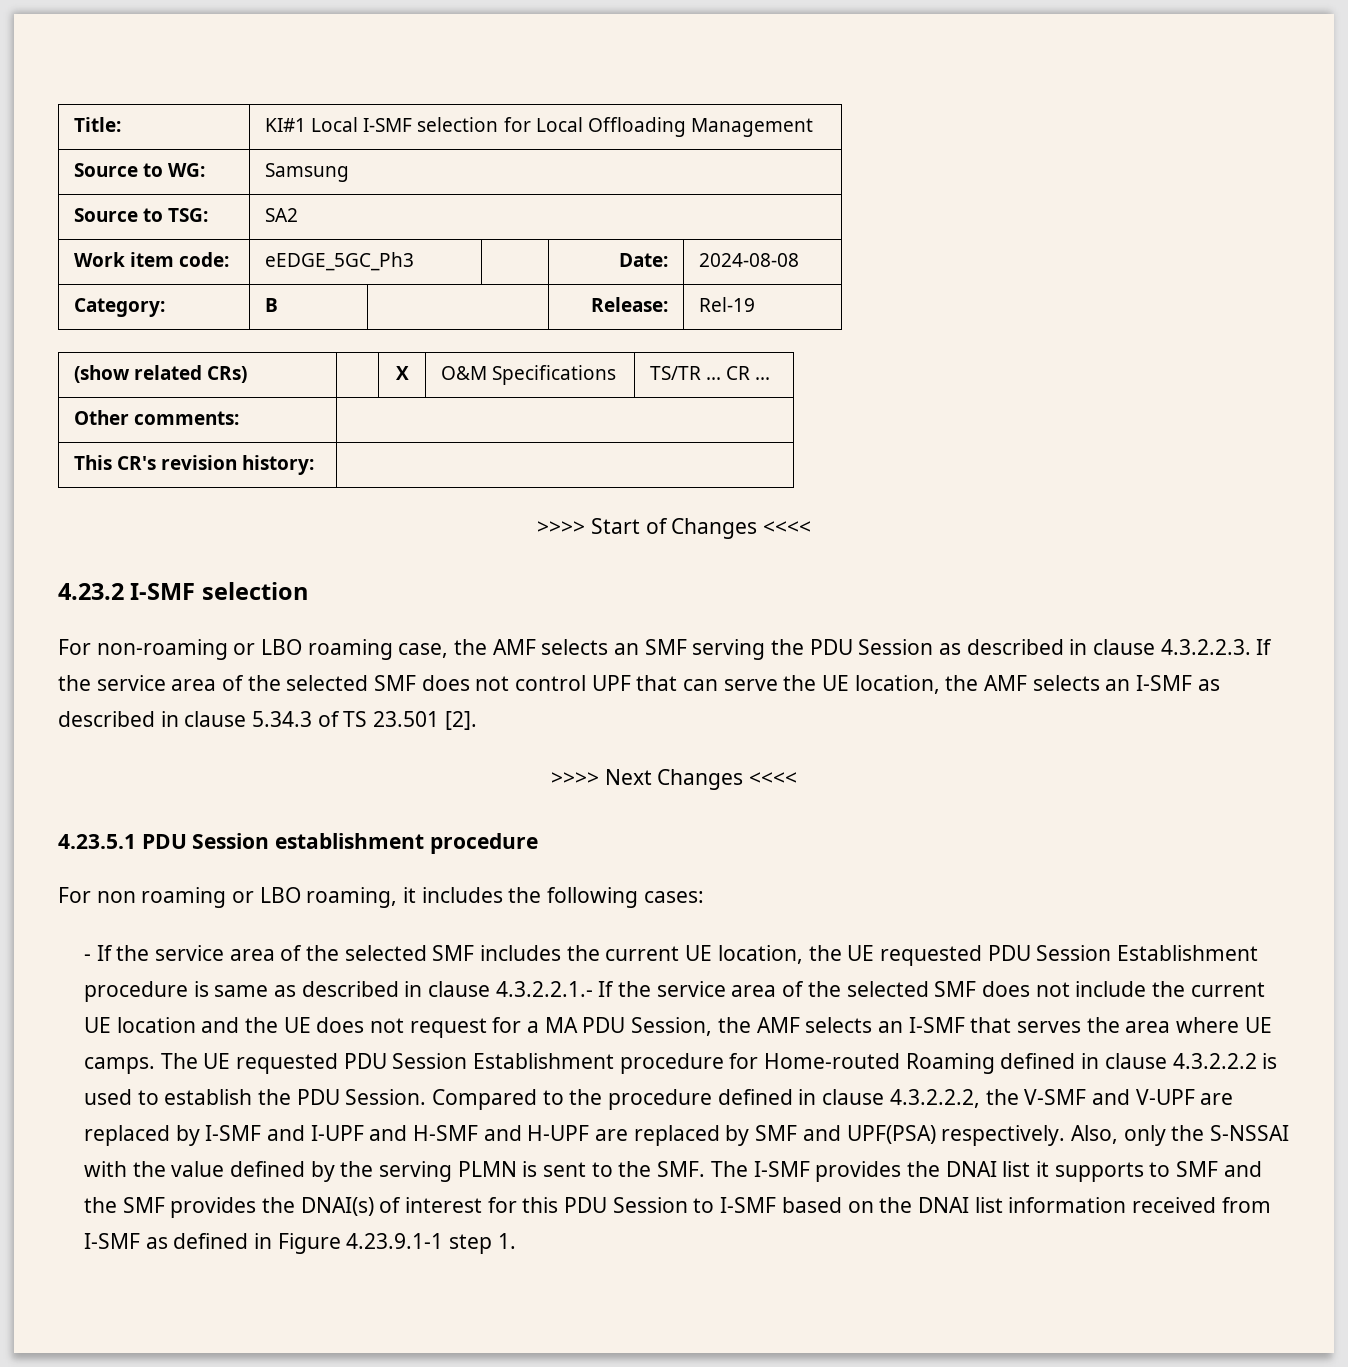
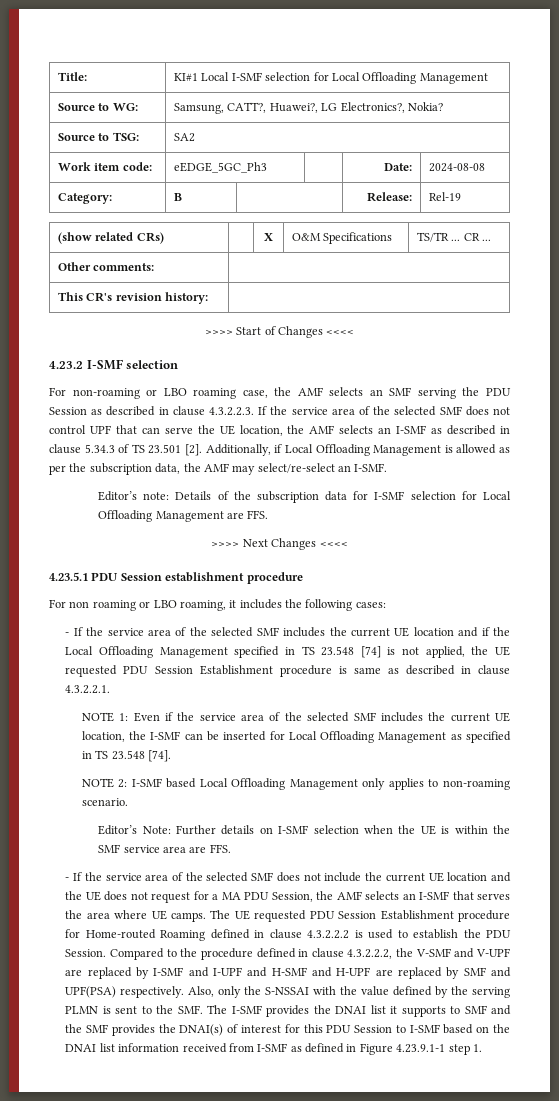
- Source to WG: | Samsung
+ Source to WG: | Samsung, CATT?, Huawei?, LG Electronics?, Nokia?
+ Additionally, if Local Offloading Management is allowed as per the subscription data, the AMF may select/re-select an I-SMF.
+ Editor’s note: Details of the subscription data for I-SMF selection for Local Offloading Management are FFS.
- - If the service area of the selected SMF includes the current UE location, the UE requested PDU Session Establishment procedure is same as described in clause 4.3.2.2.1.- If the service area of the selected SMF does not include the current UE location and the UE does not request for a MA PDU Session, the AMF selects an I-SMF that serves the area where UE camps.
+ - If the service area of the selected SMF includes the current UE location and if the Local Offloading Management specified in TS 23.548 [74] is not applied, the UE requested PDU Session Establishment procedure is same as described in clause 4.3.2.2.1.
+ NOTE 1: Even if the service area of the selected SMF includes the current UE location, the I-SMF can be inserted for Local Offloading Management as specified in TS 23.548 [74].
+ NOTE 2: I-SMF based Local Offloading Management only applies to non-roaming scenario.
+ Editor’s Note: Further details on I-SMF selection when the UE is within the SMF service area are FFS.
+ - If the service area of the selected SMF does not include the current UE location and the UE does not request for a MA PDU Session, the AMF selects an I-SMF that serves the area where UE camps.

